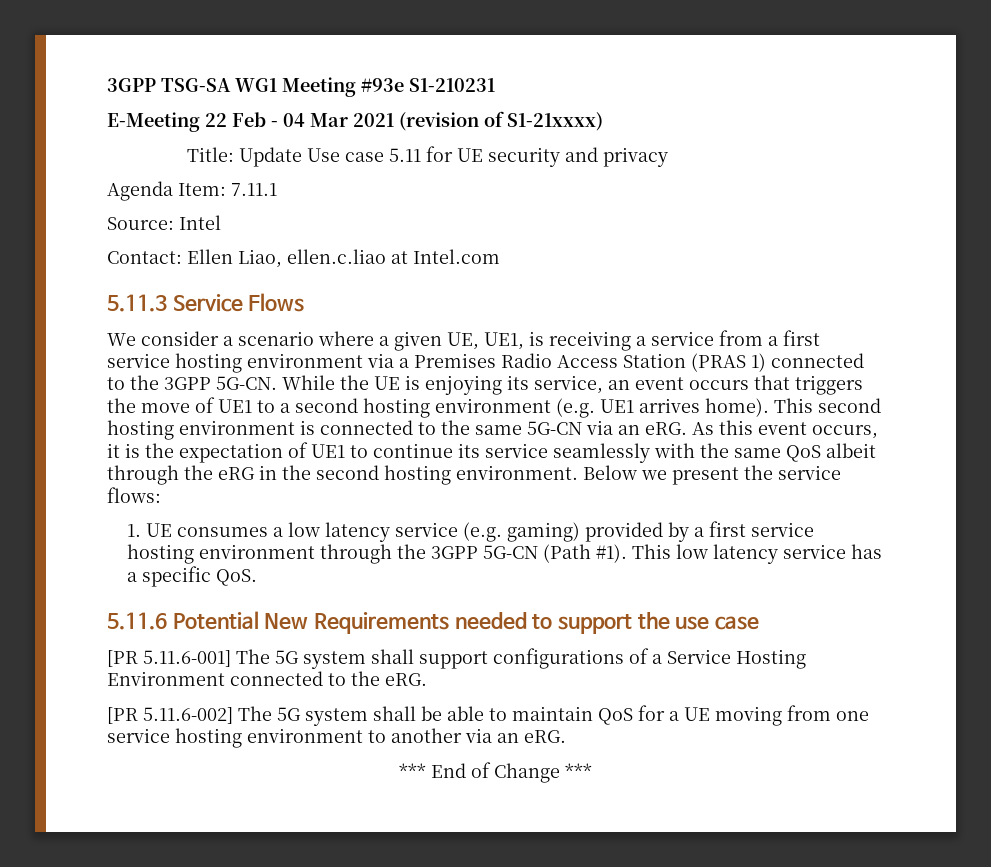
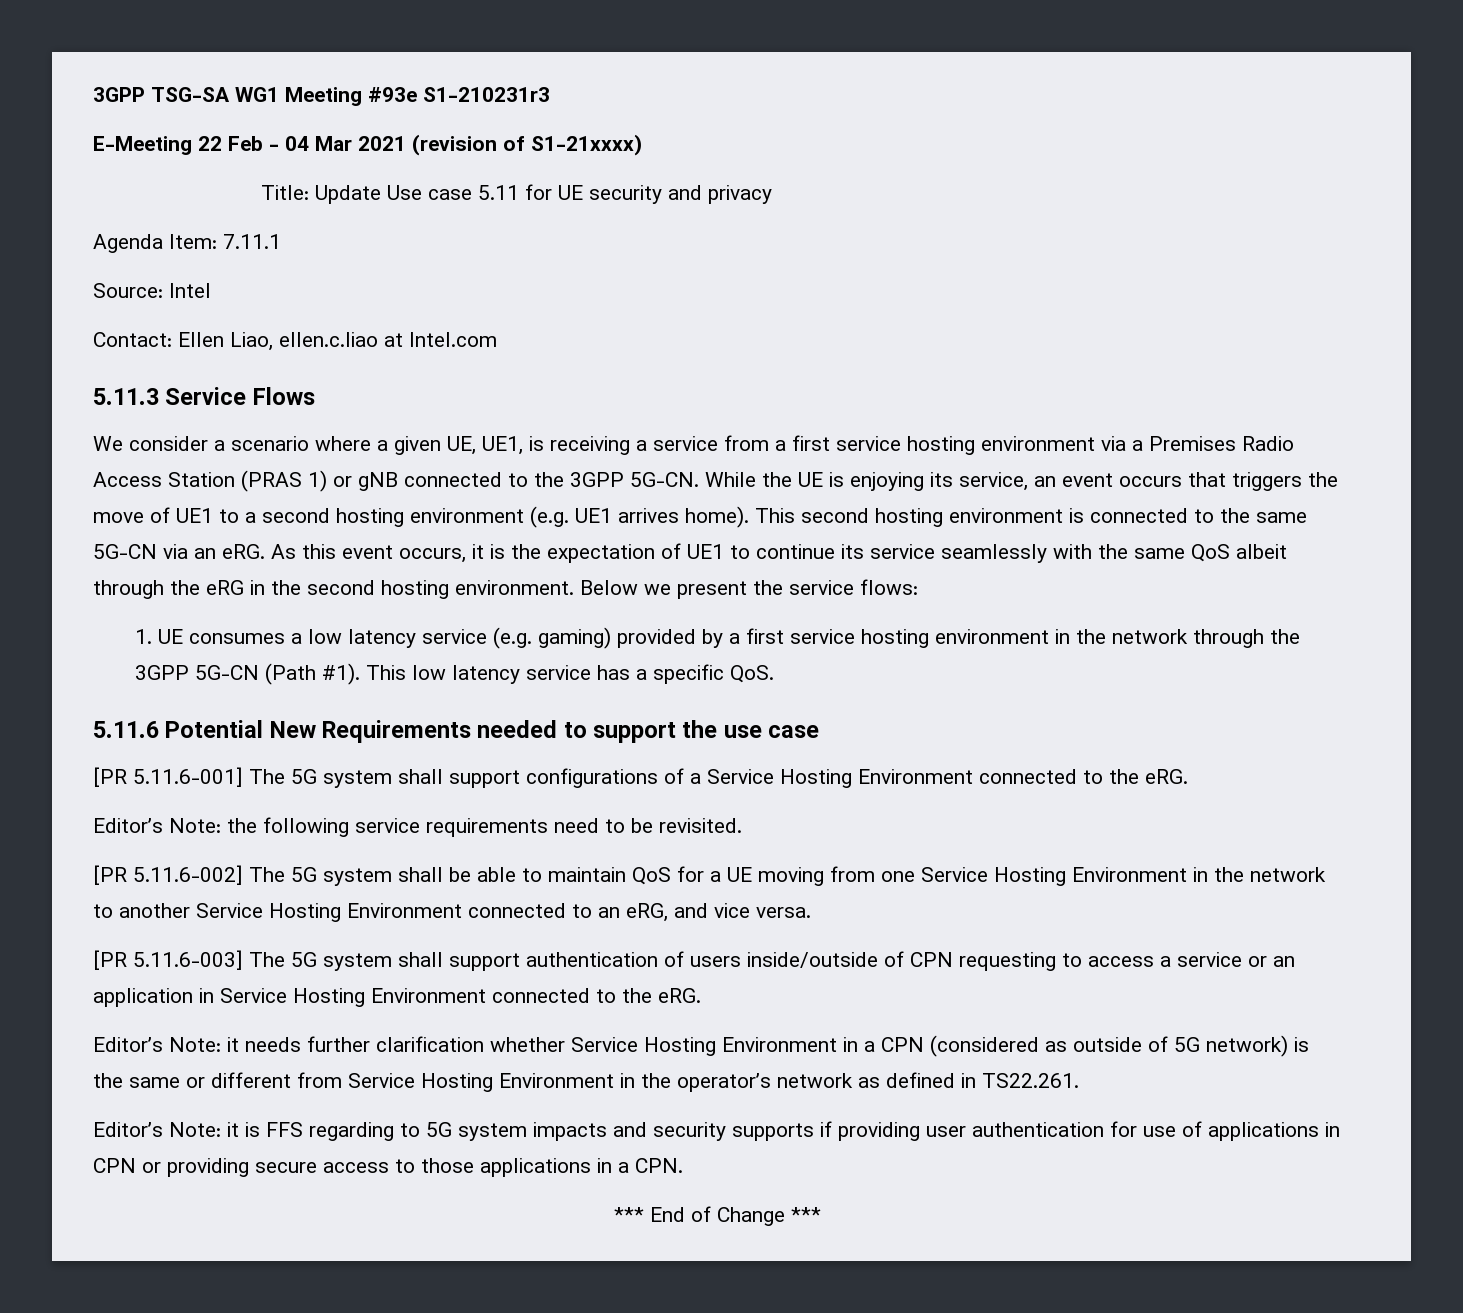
- 3GPP TSG-SA WG1 Meeting #93e S1-210231
+ 3GPP TSG-SA WG1 Meeting #93e S1-210231r3
- We consider a scenario where a given UE, UE1, is receiving a service from a first service hosting environment via a Premises Radio Access Station (PRAS 1) connected to the 3GPP 5G-CN.
+ We consider a scenario where a given UE, UE1, is receiving a service from a first service hosting environment via a Premises Radio Access Station (PRAS 1) or gNB connected to the 3GPP 5G-CN.
- 1. UE consumes a low latency service (e.g. gaming) provided by a first service hosting environment through the 3GPP 5G-CN (Path #1).
+ 1. UE consumes a low latency service (e.g. gaming) provided by a first service hosting environment in the network through the 3GPP 5G-CN (Path #1).
+ Editor’s Note: the following service requirements need to be revisited.
- [PR 5.11.6-002] The 5G system shall be able to maintain QoS for a UE moving from one service hosting environment to another via an eRG.
+ [PR 5.11.6-002] The 5G system shall be able to maintain QoS for a UE moving from one Service Hosting Environment in the network to another Service Hosting Environment connected to an eRG, and vice versa.
+ [PR 5.11.6-003] The 5G system shall support authentication of users inside/outside of CPN requesting to access a service or an application in Service Hosting Environment connected to the eRG.
+ Editor’s Note: it needs further clarification whether Service Hosting Environment in a CPN (considered as outside of 5G network) is the same or different from Service Hosting Environment in the operator’s network as defined in TS22.261.
+ Editor’s Note: it is FFS regarding to 5G system impacts and security supports if providing user authentication for use of applications in CPN or providing secure access to those applications in a CPN.

